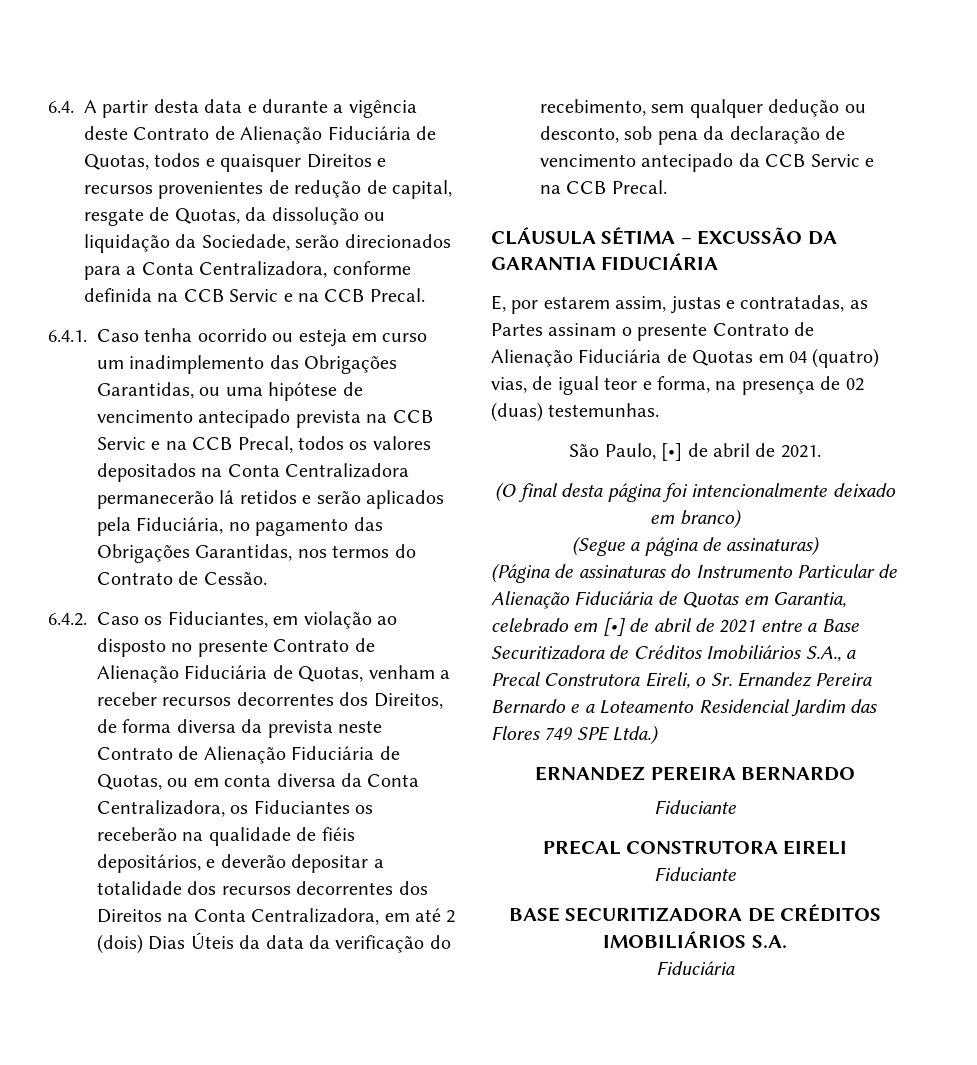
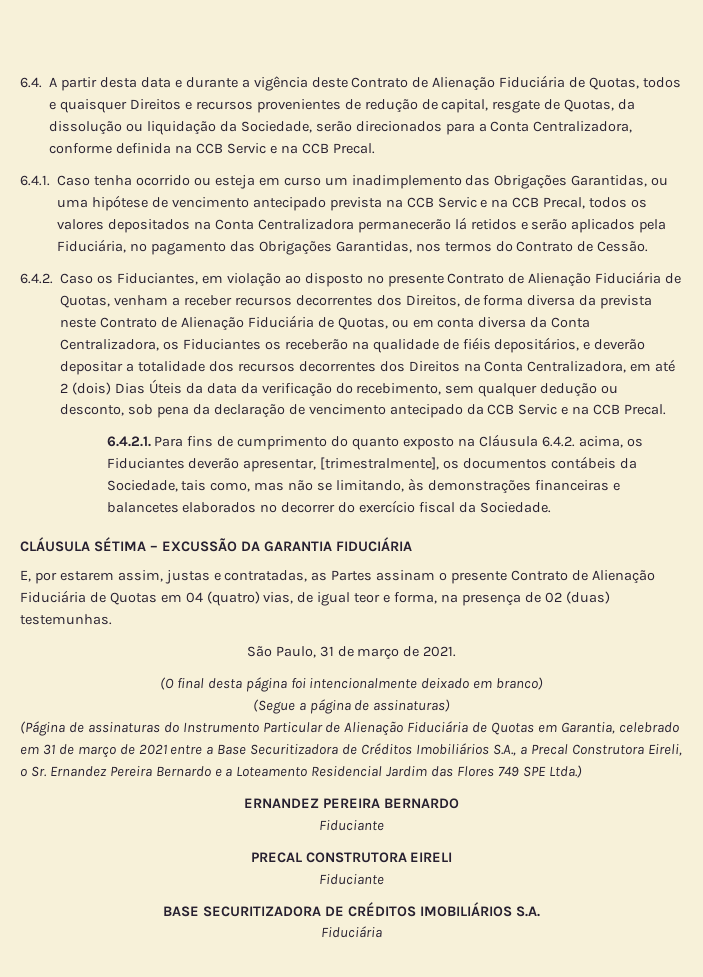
+ 6.4.2.1. Para fins de cumprimento do quanto exposto na Cláusula 6.4.2. acima, os Fiduciantes deverão apresentar, [trimestralmente], os documentos contábeis da Sociedade, tais como, mas não se limitando, às demonstrações financeiras e balancetes elaborados no decorrer do exercício fiscal da Sociedade.
- São Paulo, [•] de abril de 2021.
+ São Paulo, 31 de março de 2021.
- (Página de assinaturas do Instrumento Particular de Alienação Fiduciária de Quotas em Garantia, celebrado em [•] de abril de 2021 entre a Base Securitizadora de Créditos Imobiliários S.A., a Precal Construtora Eireli, o Sr. Ernandez Pereira Bernardo e a Loteamento Residencial Jardim das Flores 749 SPE Ltda.)
+ (Página de assinaturas do Instrumento Particular de Alienação Fiduciária de Quotas em Garantia, celebrado em 31 de março de 2021 entre a Base Securitizadora de Créditos Imobiliários S.A., a Precal Construtora Eireli, o Sr. Ernandez Pereira Bernardo e a Loteamento Residencial Jardim das Flores 749 SPE Ltda.)

